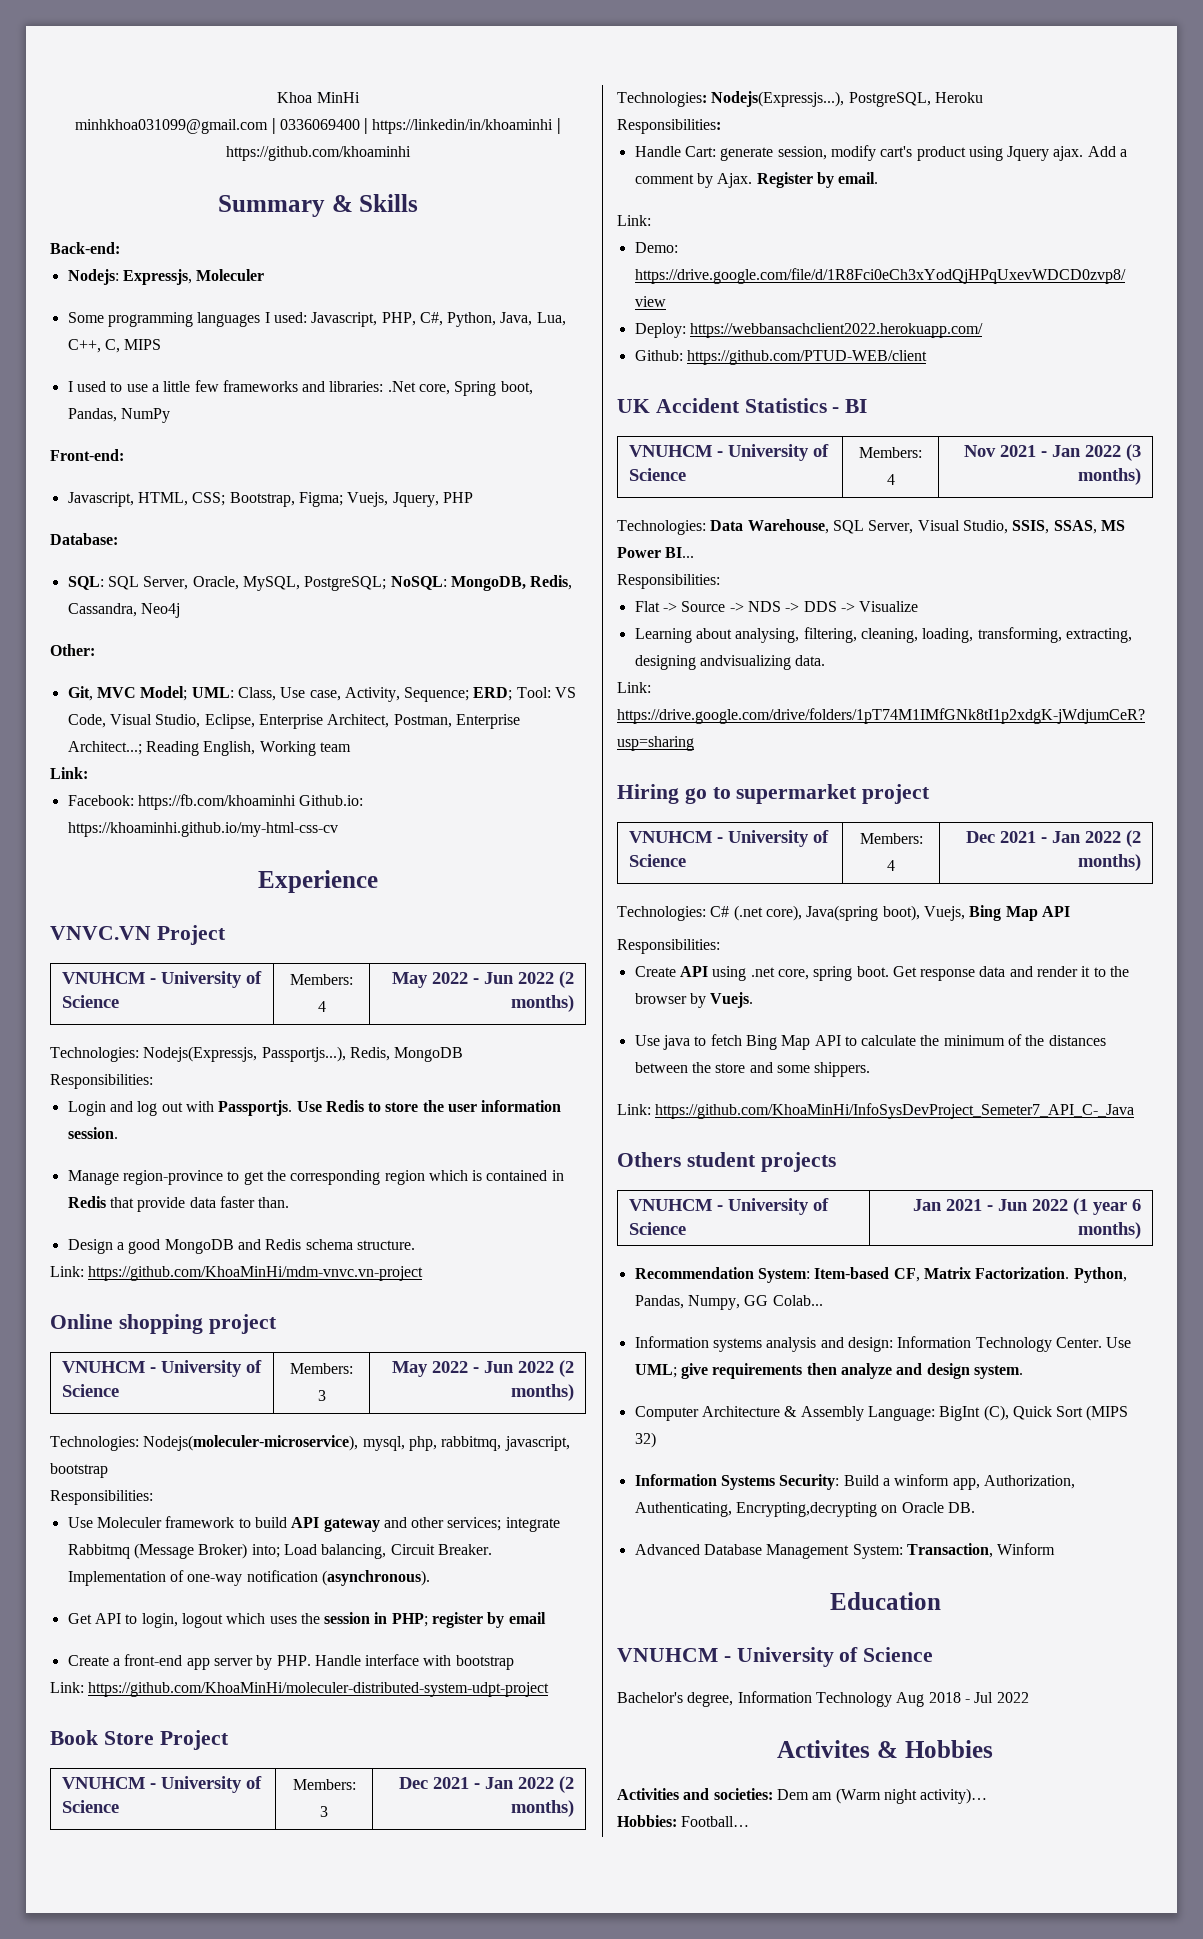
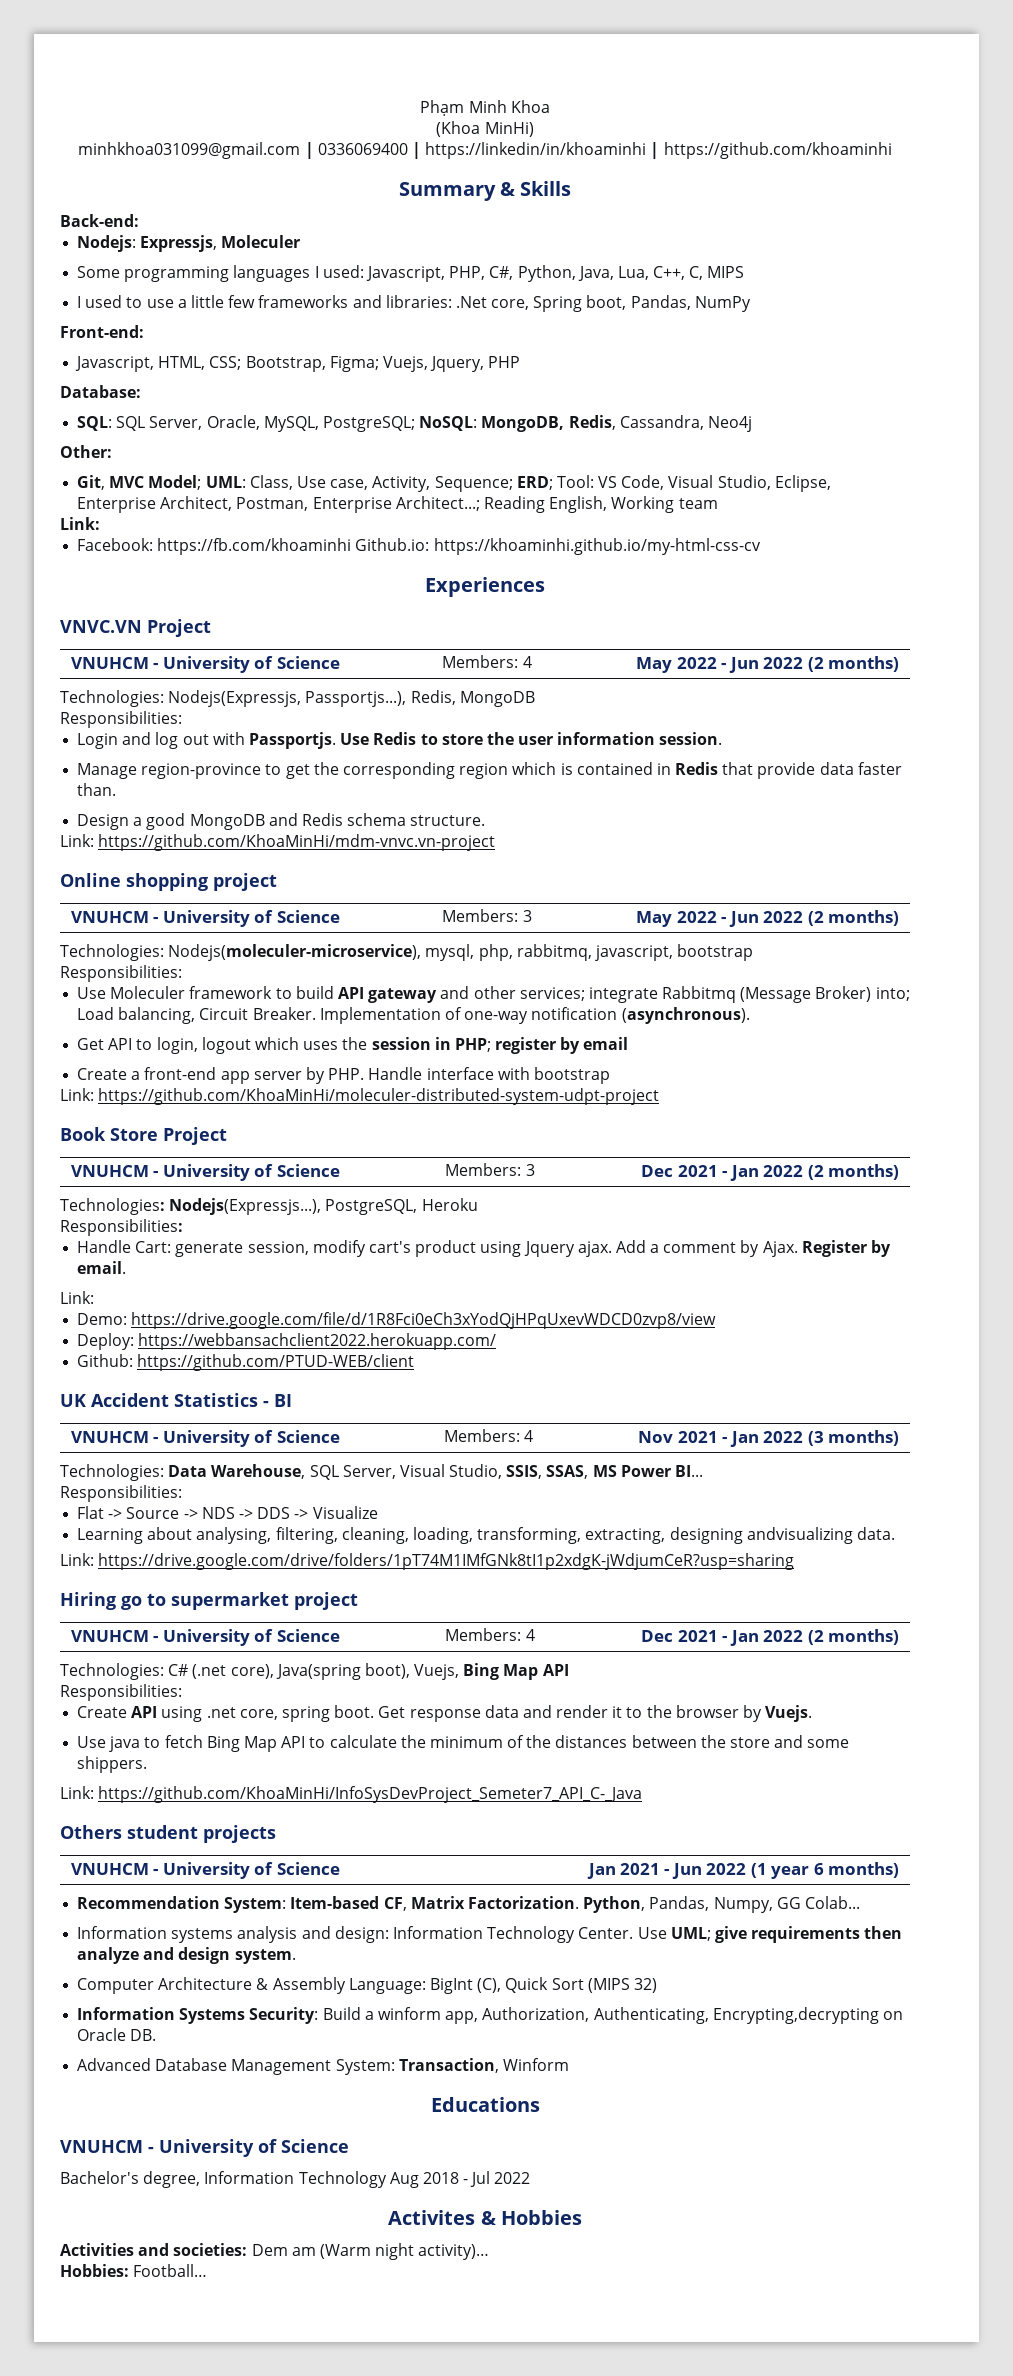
- Khoa MinHi
+ Phạm Minh Khoa
+ (Khoa MinHi)
- Experience
+ Experiences
- Education
+ Educations

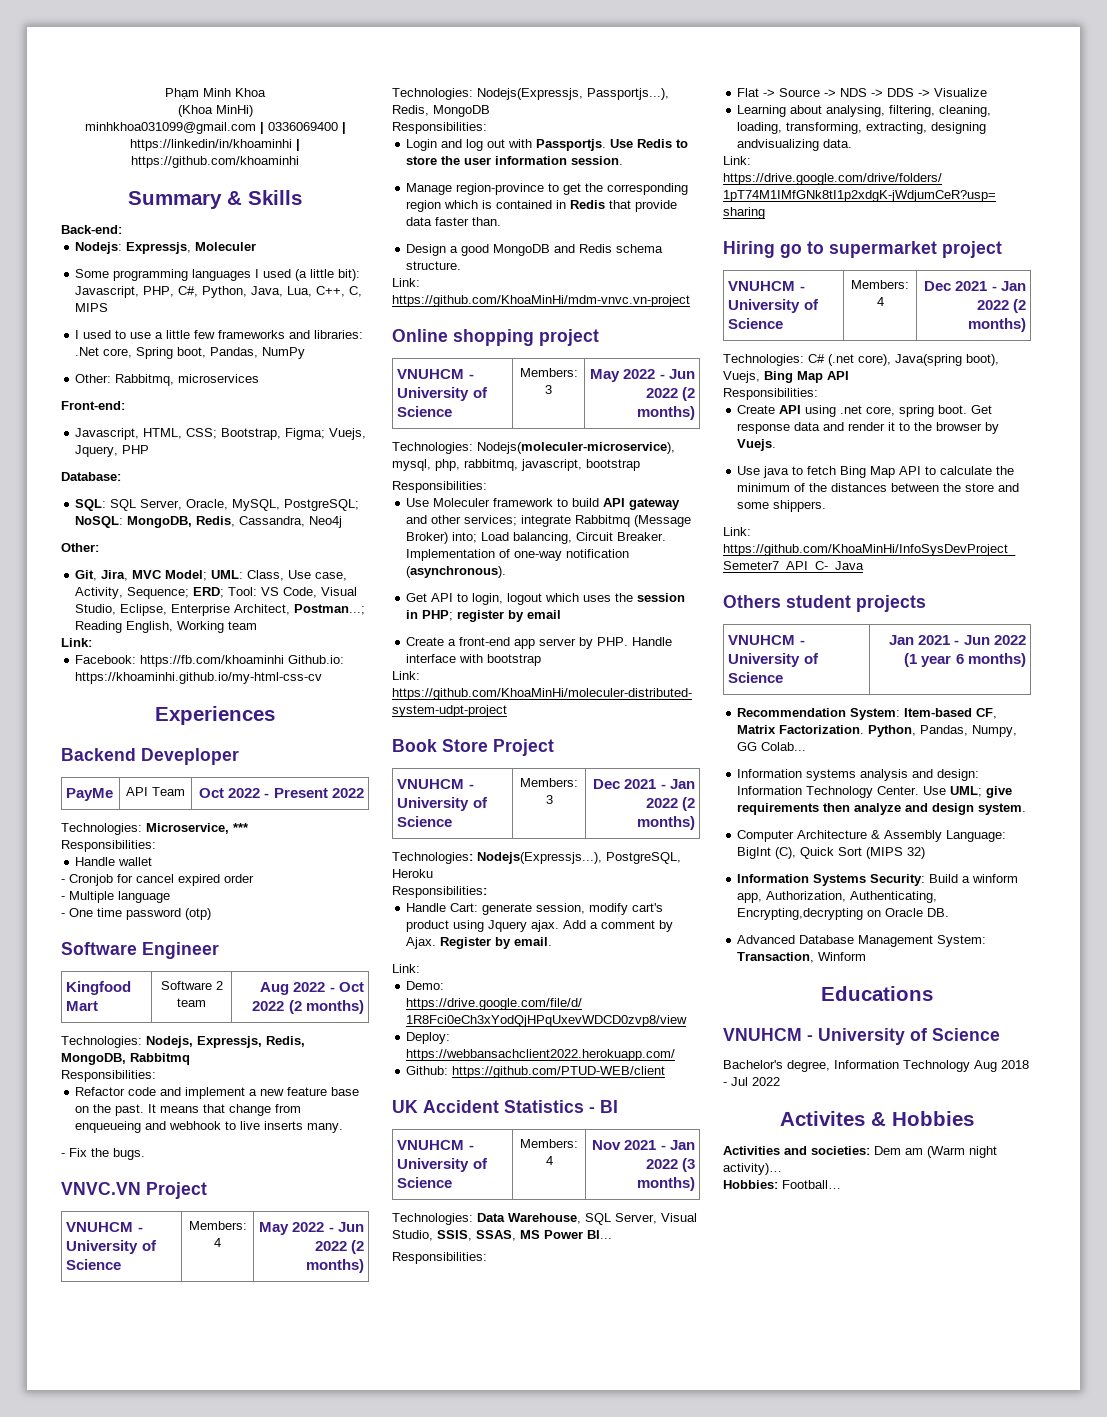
- Some programming languages I used: Javascript, PHP, C#, Python, Java, Lua, C++, C, MIPS
+ Some programming languages I used (a little bit): Javascript, PHP, C#, Python, Java, Lua, C++, C, MIPS
+ Other: Rabbitmq, microservices
- Git, MVC Model; UML: Class, Use case, Activity, Sequence; ERD; Tool: VS Code, Visual Studio, Eclipse, Enterprise Architect, Postman, Enterprise Architect...; Reading English, Working team
+ Git, Jira, MVC Model; UML: Class, Use case, Activity, Sequence; ERD; Tool: VS Code, Visual Studio, Eclipse, Enterprise Architect, Postman...; Reading English, Working team
+ Backend Deveploper
+ PayMe | API Team | Oct 2022 - Present 2022
+ Technologies: Microservice, ***
+ Responsibilities:
+ Handle wallet
+ - Cronjob for cancel expired order
+ - Multiple language
+ - One time password (otp)
+ Software Engineer
+ Kingfood Mart | Software 2 team | Aug 2022 - Oct 2022 (2 months)
+ Technologies: Nodejs, Expressjs, Redis, MongoDB, Rabbitmq
+ Responsibilities:
+ Refactor code and implement a new feature base on the past. It means that change from enqueueing and webhook to live inserts many.
+ - Fix the bugs.

